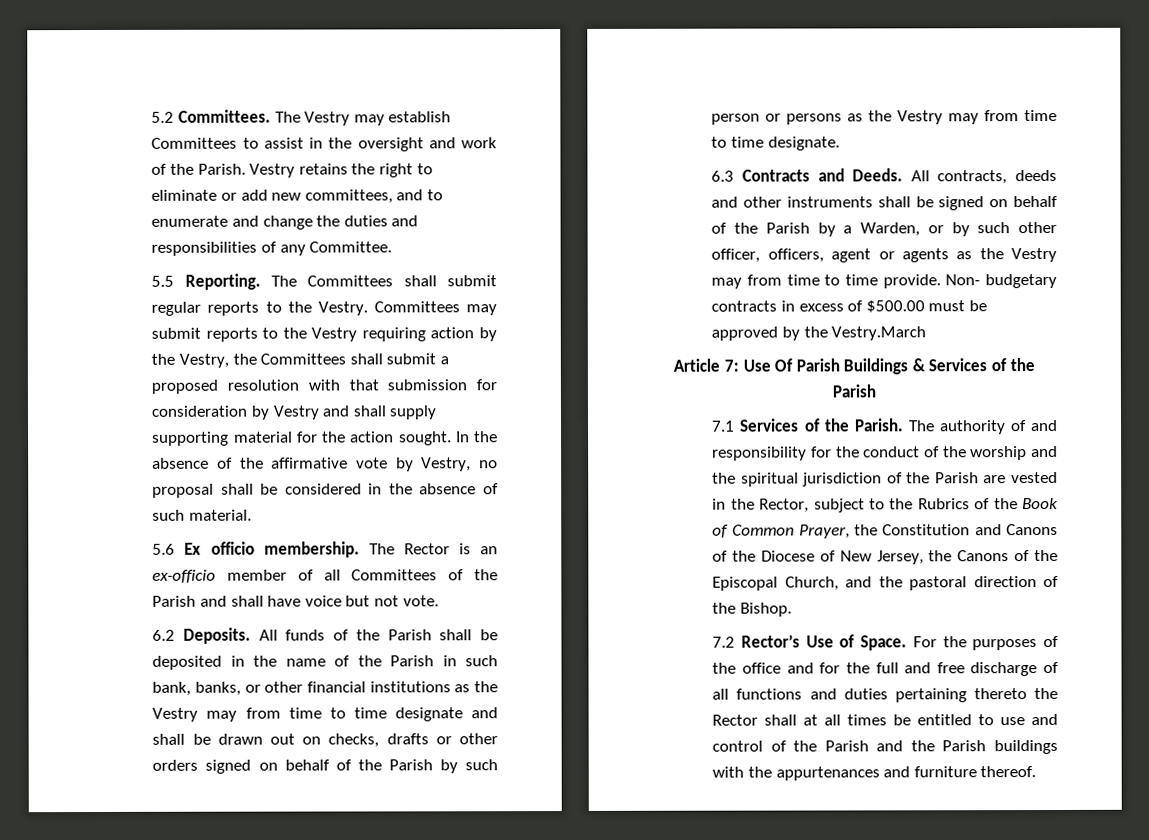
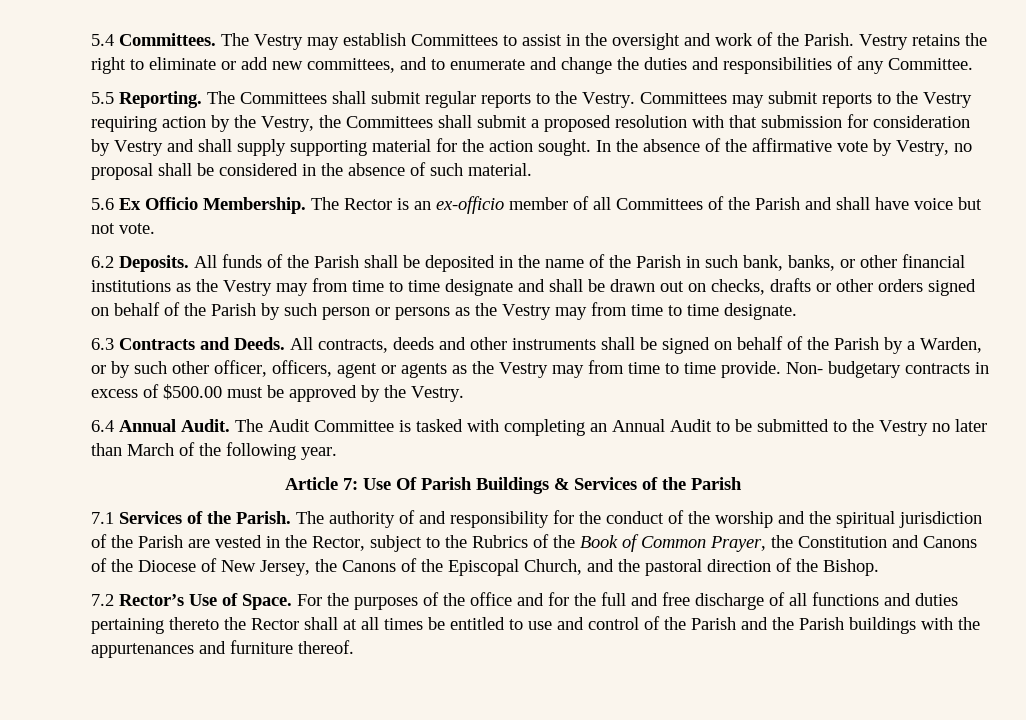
- 5.2 Committees.
+ 5.4 Committees.
- 5.6 Ex officio membership.
+ 5.6 Ex Officio Membership.
- Non- budgetary contracts in excess of $500.00 must be approved by the Vestry.March
+ Non- budgetary contracts in excess of $500.00 must be approved by the Vestry.
+ 6.4 Annual Audit. The Audit Committee is tasked with completing an Annual Audit to be submitted to the Vestry no later than March of the following year.

